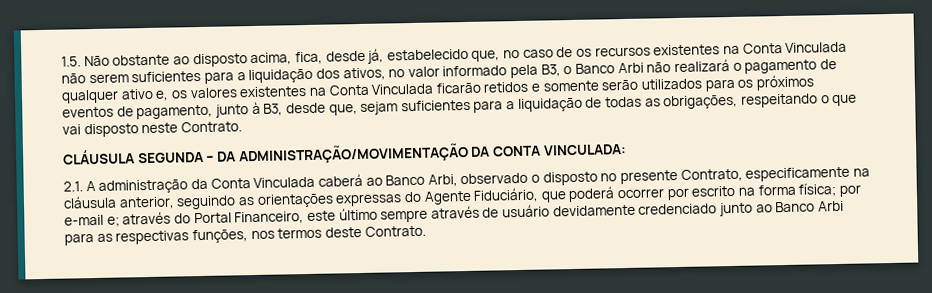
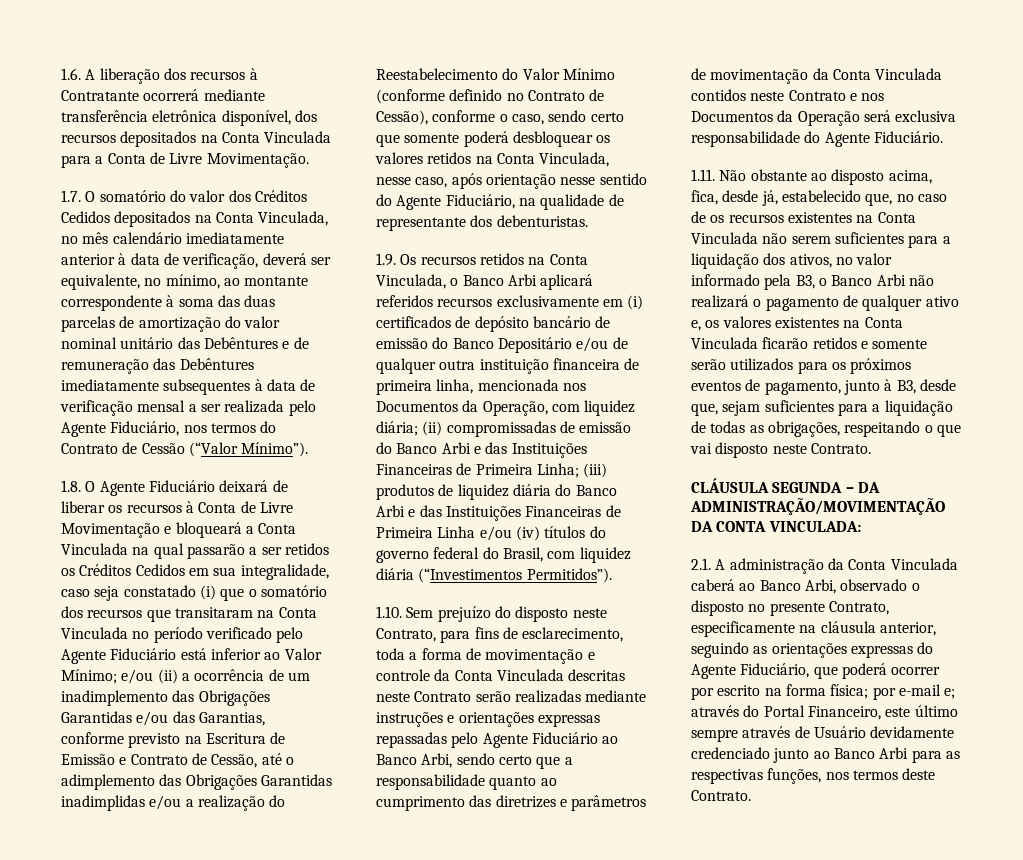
- 1.5. Não obstante ao disposto acima, fica, desde já, estabelecido que, no caso de os recursos existentes na Conta Vinculada não serem suficientes para a liquidação dos ativos, no valor informado pela B3, o Banco Arbi não realizará o pagamento de qualquer ativo e, os valores existentes na Conta Vinculada ficarão retidos e somente serão utilizados para os próximos eventos de pagamento, junto à B3, desde que, sejam suficientes para a liquidação de todas as obrigações, respeitando o que vai disposto neste Contrato.
+ 1.6. A liberação dos recursos à Contratante ocorrerá mediante transferência eletrônica disponível, dos recursos depositados na Conta Vinculada para a Conta de Livre Movimentação.
+ 1.7. O somatório do valor dos Créditos Cedidos depositados na Conta Vinculada, no mês calendário imediatamente anterior à data de verificação, deverá ser equivalente, no mínimo, ao montante correspondente à soma das duas parcelas de amortização do valor nominal unitário das Debêntures e de remuneração das Debêntures imediatamente subsequentes à data de verificação mensal a ser realizada pelo Agente Fiduciário, nos termos do Contrato de Cessão (“Valor Mínimo”).
+ 1.8. O Agente Fiduciário deixará de liberar os recursos à Conta de Livre Movimentação e bloqueará a Conta Vinculada na qual passarão a ser retidos os Créditos Cedidos em sua integralidade, caso seja constatado (i) que o somatório dos recursos que transitaram na Conta Vinculada no período verificado pelo Agente Fiduciário está inferior ao Valor Mínimo; e/ou (ii) a ocorrência de um inadimplemento das Obrigações Garantidas e/ou das Garantias, conforme previsto na Escritura de Emissão e Contrato de Cessão, até o adimplemento das Obrigações Garantidas inadimplidas e/ou a realização do Reestabelecimento do Valor Mínimo (conforme definido no Contrato de Cessão), conforme o caso, sendo certo que somente poderá desbloquear os valores retidos na Conta Vinculada, nesse caso, após orientação nesse sentido do Agente Fiduciário, na qualidade de representante dos debenturistas.
+ 1.9. Os recursos retidos na Conta Vinculada, o Banco Arbi aplicará referidos recursos exclusivamente em (i) certificados de depósito bancário de emissão do Banco Depositário e/ou de qualquer outra instituição financeira de primeira linha, mencionada nos Documentos da Operação, com liquidez diária; (ii) compromissadas de emissão do Banco Arbi e das Instituições Financeiras de Primeira Linha; (iii) produtos de liquidez diária do Banco Arbi e das Instituições Financeiras de Primeira Linha e/ou (iv) títulos do governo federal do Brasil, com liquidez diária (“Investimentos Permitidos”).
+ 1.10. Sem prejuízo do disposto neste Contrato, para fins de esclarecimento, toda a forma de movimentação e controle da Conta Vinculada descritas neste Contrato serão realizadas mediante instruções e orientações expressas repassadas pelo Agente Fiduciário ao Banco Arbi, sendo certo que a responsabilidade quanto ao cumprimento das diretrizes e parâmetros de movimentação da Conta Vinculada contidos neste Contrato e nos Documentos da Operação será exclusiva responsabilidade do Agente Fiduciário.
+ 1.11. Não obstante ao disposto acima, fica, desde já, estabelecido que, no caso de os recursos existentes na Conta Vinculada não serem suficientes para a liquidação dos ativos, no valor informado pela B3, o Banco Arbi não realizará o pagamento de qualquer ativo e, os valores existentes na Conta Vinculada ficarão retidos e somente serão utilizados para os próximos eventos de pagamento, junto à B3, desde que, sejam suficientes para a liquidação de todas as obrigações, respeitando o que vai disposto neste Contrato.
- através do Portal Financeiro, este último sempre através de usuário devidamente credenciado junto ao Banco Arbi para as respectivas funções, nos termos deste Contrato.
+ através do Portal Financeiro, este último sempre através de Usuário devidamente credenciado junto ao Banco Arbi para as respectivas funções, nos termos deste Contrato.

